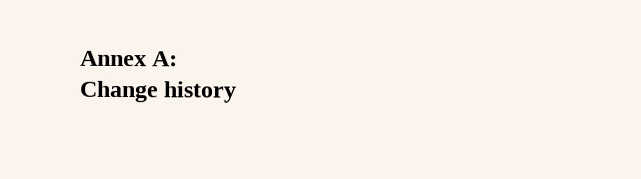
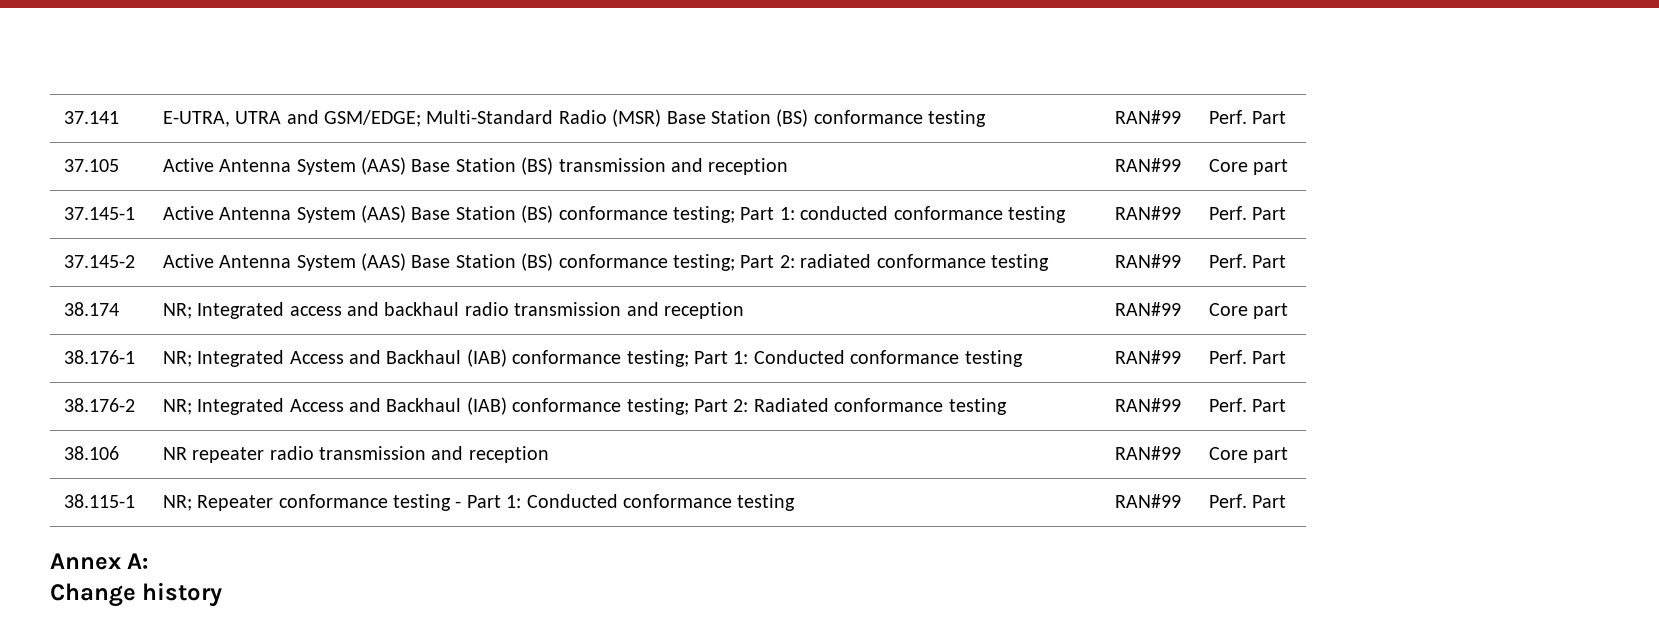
+ 37.141 | E-UTRA, UTRA and GSM/EDGE; Multi-Standard Radio (MSR) Base Station (BS) conformance testing | RAN#99 | Perf. Part
+ 37.105 | Active Antenna System (AAS) Base Station (BS) transmission and reception | RAN#99 | Core part
+ 37.145-1 | Active Antenna System (AAS) Base Station (BS) conformance testing; Part 1: conducted conformance testing | RAN#99 | Perf. Part
+ 37.145-2 | Active Antenna System (AAS) Base Station (BS) conformance testing; Part 2: radiated conformance testing | RAN#99 | Perf. Part
+ 38.174 | NR; Integrated access and backhaul radio transmission and reception | RAN#99 | Core part
+ 38.176-1 | NR; Integrated Access and Backhaul (IAB) conformance testing; Part 1: Conducted conformance testing | RAN#99 | Perf. Part
+ 38.176-2 | NR; Integrated Access and Backhaul (IAB) conformance testing; Part 2: Radiated conformance testing | RAN#99 | Perf. Part
+ 38.106 | NR repeater radio transmission and reception | RAN#99 | Core part
+ 38.115-1 | NR; Repeater conformance testing - Part 1: Conducted conformance testing | RAN#99 | Perf. Part

